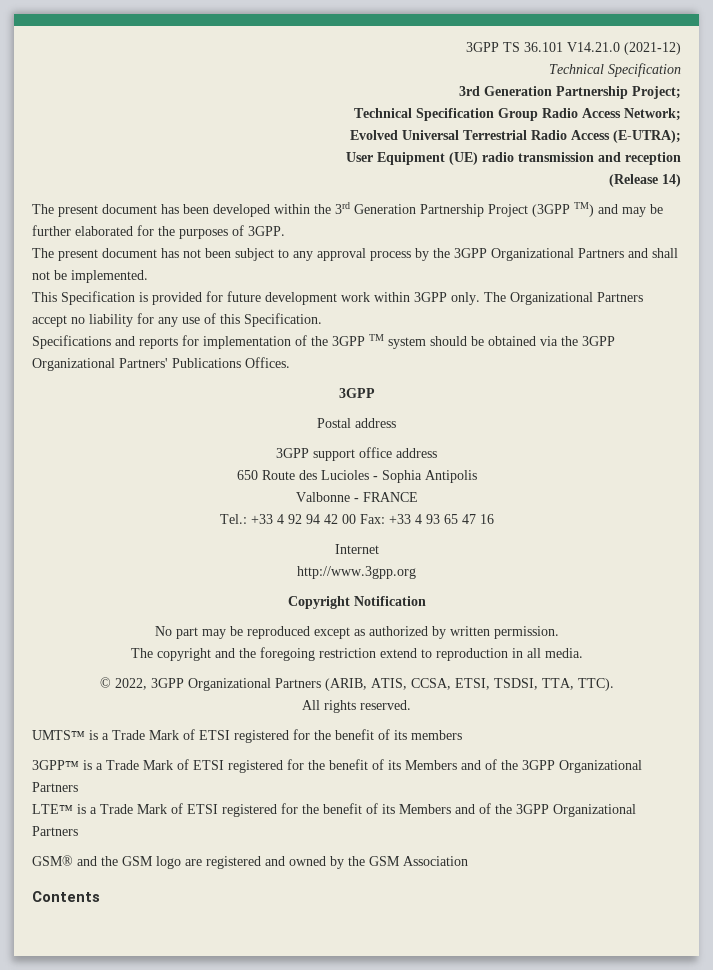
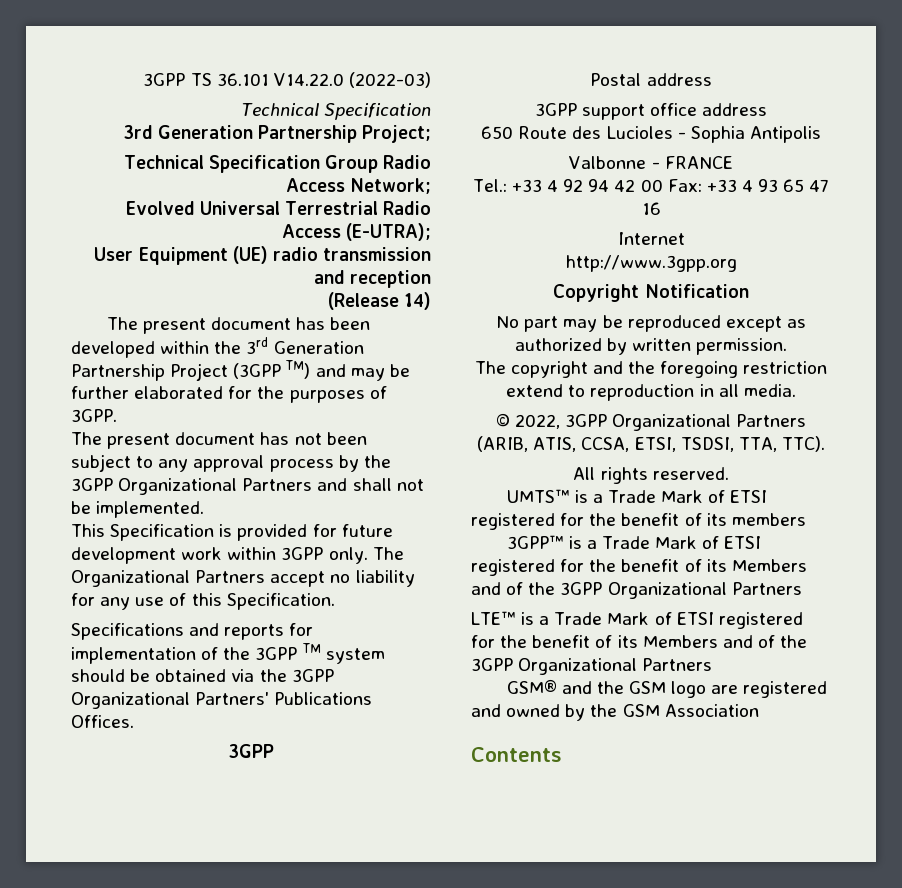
- 3GPP TS 36.101 V14.21.0 (2021-12)
+ 3GPP TS 36.101 V14.22.0 (2022-03)

